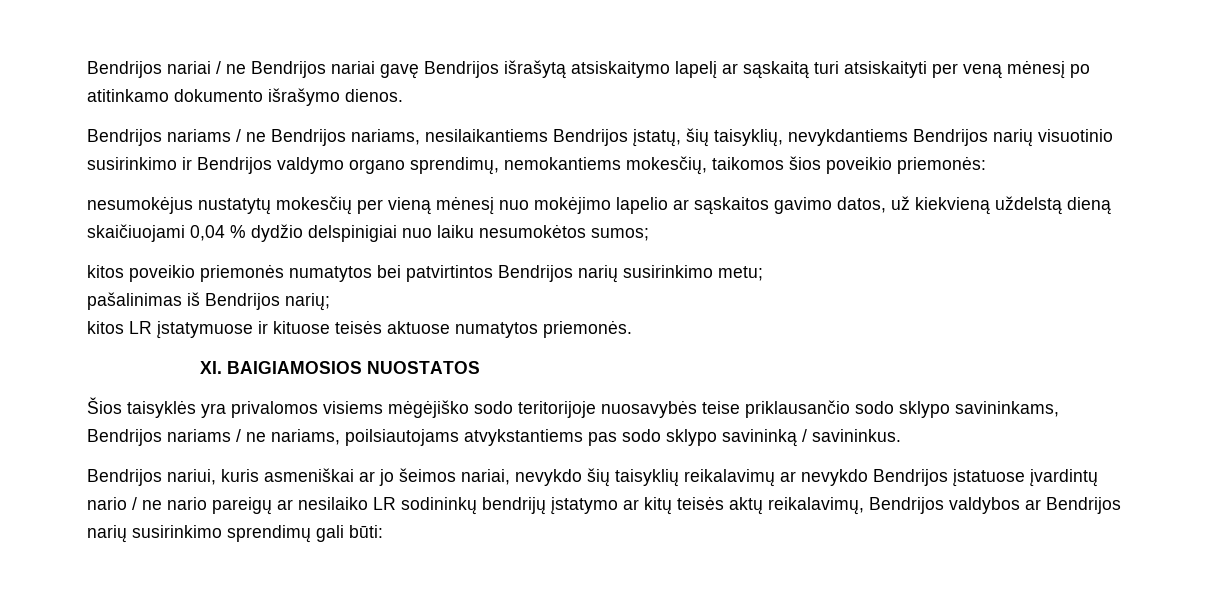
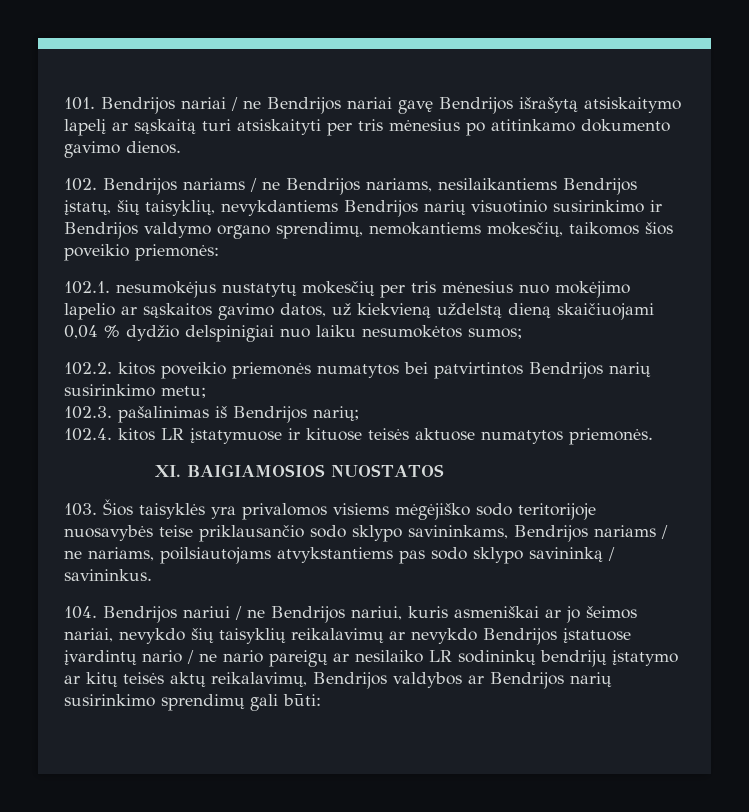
- Bendrijos nariai / ne Bendrijos nariai gavę Bendrijos išrašytą atsiskaitymo lapelį ar sąskaitą turi atsiskaityti per veną mėnesį po atitinkamo dokumento išrašymo dienos.
+ 101. Bendrijos nariai / ne Bendrijos nariai gavę Bendrijos išrašytą atsiskaitymo lapelį ar sąskaitą turi atsiskaityti per tris mėnesius po atitinkamo dokumento gavimo dienos.
- Bendrijos nariams / ne Bendrijos nariams, nesilaikantiems Bendrijos įstatų, šių taisyklių, nevykdantiems Bendrijos narių visuotinio susirinkimo ir Bendrijos valdymo organo sprendimų, nemokantiems mokesčių, taikomos šios poveikio priemonės:
+ 102. Bendrijos nariams / ne Bendrijos nariams, nesilaikantiems Bendrijos įstatų, šių taisyklių, nevykdantiems Bendrijos narių visuotinio susirinkimo ir Bendrijos valdymo organo sprendimų, nemokantiems mokesčių, taikomos šios poveikio priemonės:
- nesumokėjus nustatytų mokesčių per vieną mėnesį nuo mokėjimo lapelio ar sąskaitos gavimo datos, už kiekvieną uždelstą dieną skaičiuojami 0,04 % dydžio delspinigiai nuo laiku nesumokėtos sumos;
+ 102.1. nesumokėjus nustatytų mokesčių per tris mėnesius nuo mokėjimo lapelio ar sąskaitos gavimo datos, už kiekvieną uždelstą dieną skaičiuojami 0,04 % dydžio delspinigiai nuo laiku nesumokėtos sumos;
- kitos poveikio priemonės numatytos bei patvirtintos Bendrijos narių susirinkimo metu;
+ 102.2. kitos poveikio priemonės numatytos bei patvirtintos Bendrijos narių susirinkimo metu;
- pašalinimas iš Bendrijos narių;
+ 102.3. pašalinimas iš Bendrijos narių;
- kitos LR įstatymuose ir kituose teisės aktuose numatytos priemonės.
+ 102.4. kitos LR įstatymuose ir kituose teisės aktuose numatytos priemonės.
- Šios taisyklės yra privalomos visiems mėgėjiško sodo teritorijoje nuosavybės teise priklausančio sodo sklypo savininkams, Bendrijos nariams / ne nariams, poilsiautojams atvykstantiems pas sodo sklypo savininką / savininkus.
+ 103. Šios taisyklės yra privalomos visiems mėgėjiško sodo teritorijoje nuosavybės teise priklausančio sodo sklypo savininkams, Bendrijos nariams / ne nariams, poilsiautojams atvykstantiems pas sodo sklypo savininką / savininkus.
- Bendrijos nariui, kuris asmeniškai ar jo šeimos nariai, nevykdo šių taisyklių reikalavimų ar nevykdo Bendrijos įstatuose įvardintų nario / ne nario pareigų ar nesilaiko LR sodininkų bendrijų įstatymo ar kitų teisės aktų reikalavimų, Bendrijos valdybos ar Bendrijos narių susirinkimo sprendimų gali būti:
+ 104. Bendrijos nariui / ne Bendrijos nariui, kuris asmeniškai ar jo šeimos nariai, nevykdo šių taisyklių reikalavimų ar nevykdo Bendrijos įstatuose įvardintų nario / ne nario pareigų ar nesilaiko LR sodininkų bendrijų įstatymo ar kitų teisės aktų reikalavimų, Bendrijos valdybos ar Bendrijos narių susirinkimo sprendimų gali būti:

